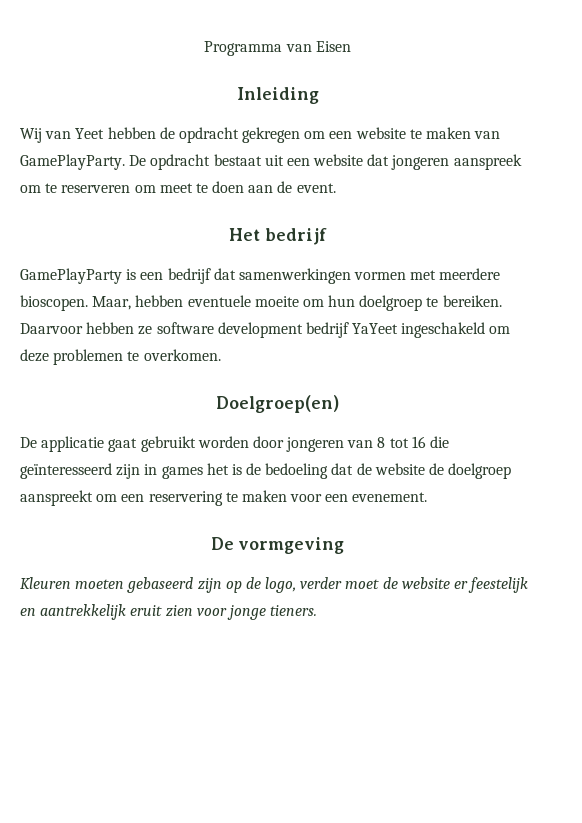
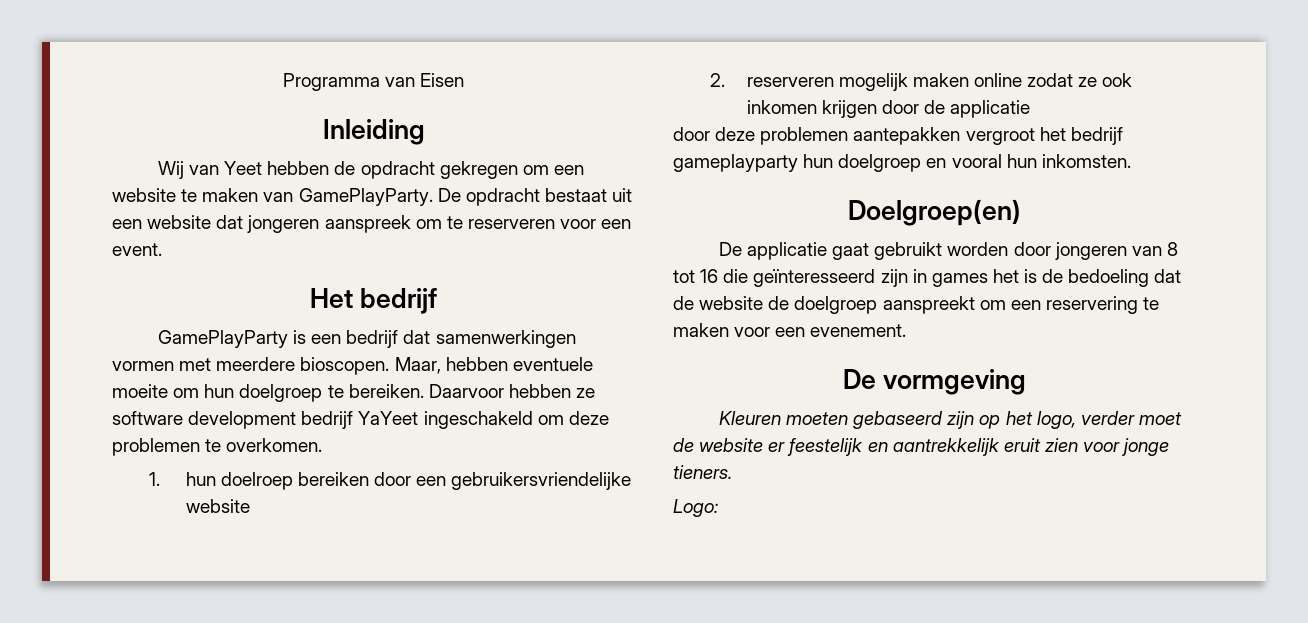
- De opdracht bestaat uit een website dat jongeren aanspreek om te reserveren om meet te doen aan de event.
+ De opdracht bestaat uit een website dat jongeren aanspreek om te reserveren voor een event.
+ 1. hun doelroep bereiken door een gebruikersvriendelijke website
+ 2. reserveren mogelijk maken online zodat ze ook inkomen krijgen door de applicatie
+ door deze problemen aantepakken vergroot het bedrijf gameplayparty hun doelgroep en vooral hun inkomsten.
- Kleuren moeten gebaseerd zijn op de logo, verder moet de website er feestelijk en aantrekkelijk eruit zien voor jonge tieners.
+ Kleuren moeten gebaseerd zijn op het logo, verder moet de website er feestelijk en aantrekkelijk eruit zien voor jonge tieners.
+ Logo:

